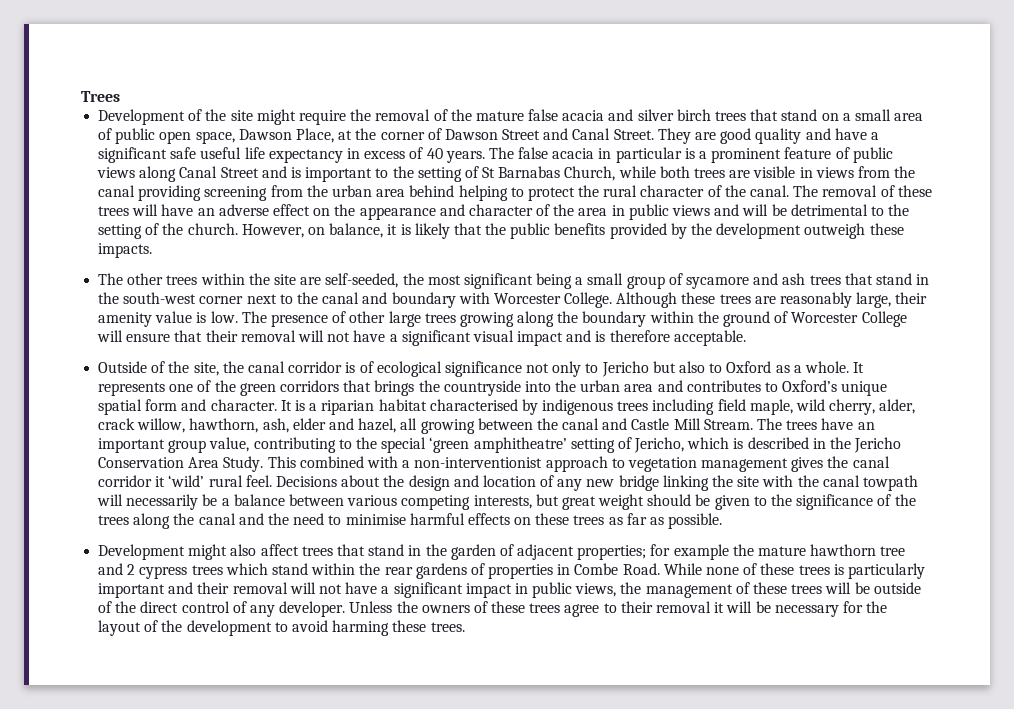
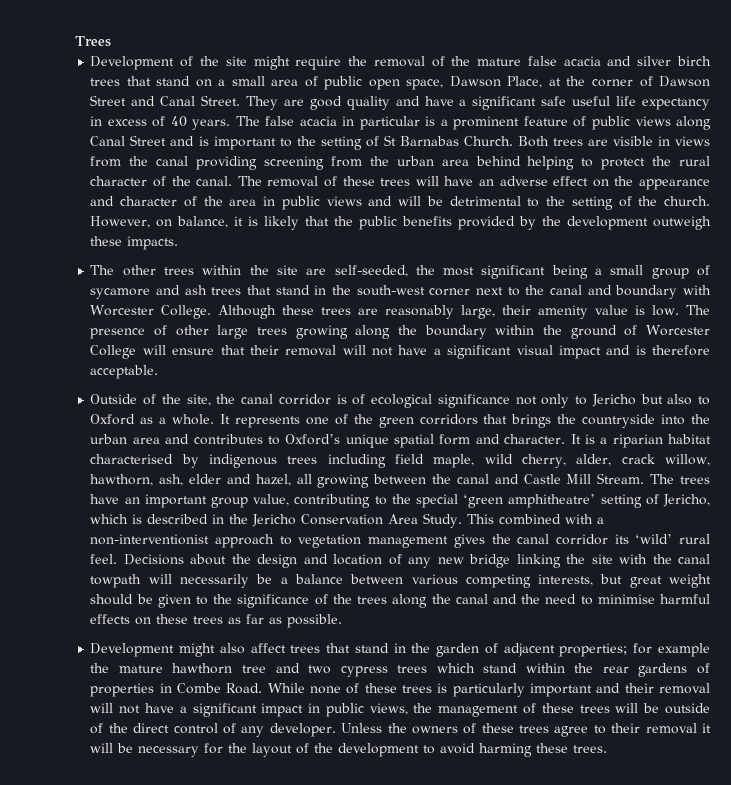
- The false acacia in particular is a prominent feature of public views along Canal Street and is important to the setting of St Barnabas Church, while both trees are visible in views from the canal providing screening from the urban area behind helping to protect the rural character of the canal.
+ The false acacia in particular is a prominent feature of public views along Canal Street and is important to the setting of St Barnabas Church. Both trees are visible in views from the canal providing screening from the urban area behind helping to protect the rural character of the canal.
- This combined with a non-interventionist approach to vegetation management gives the canal corridor it ‘wild’ rural feel.
+ This combined with a non-interventionist approach to vegetation management gives the canal corridor its ‘wild’ rural feel.
- Development might also affect trees that stand in the garden of adjacent properties; for example the mature hawthorn tree and 2 cypress trees which stand within the rear gardens of properties in Combe Road.
+ Development might also affect trees that stand in the garden of adjacent properties; for example the mature hawthorn tree and two cypress trees which stand within the rear gardens of properties in Combe Road.

